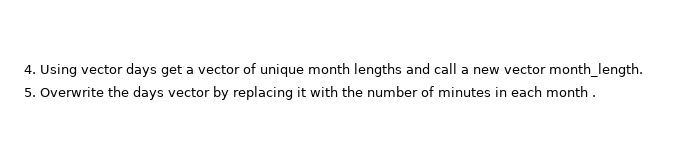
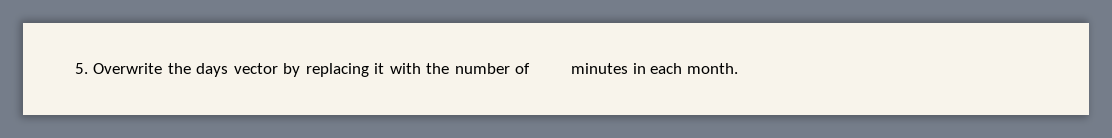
- 4. Using vector days get a vector of unique month lengths and call a new vector month_length.
- 5. Overwrite the days vector by replacing it with the number of minutes in each month .
+ 5. Overwrite the days vector by replacing it with the number of minutes in each month.

